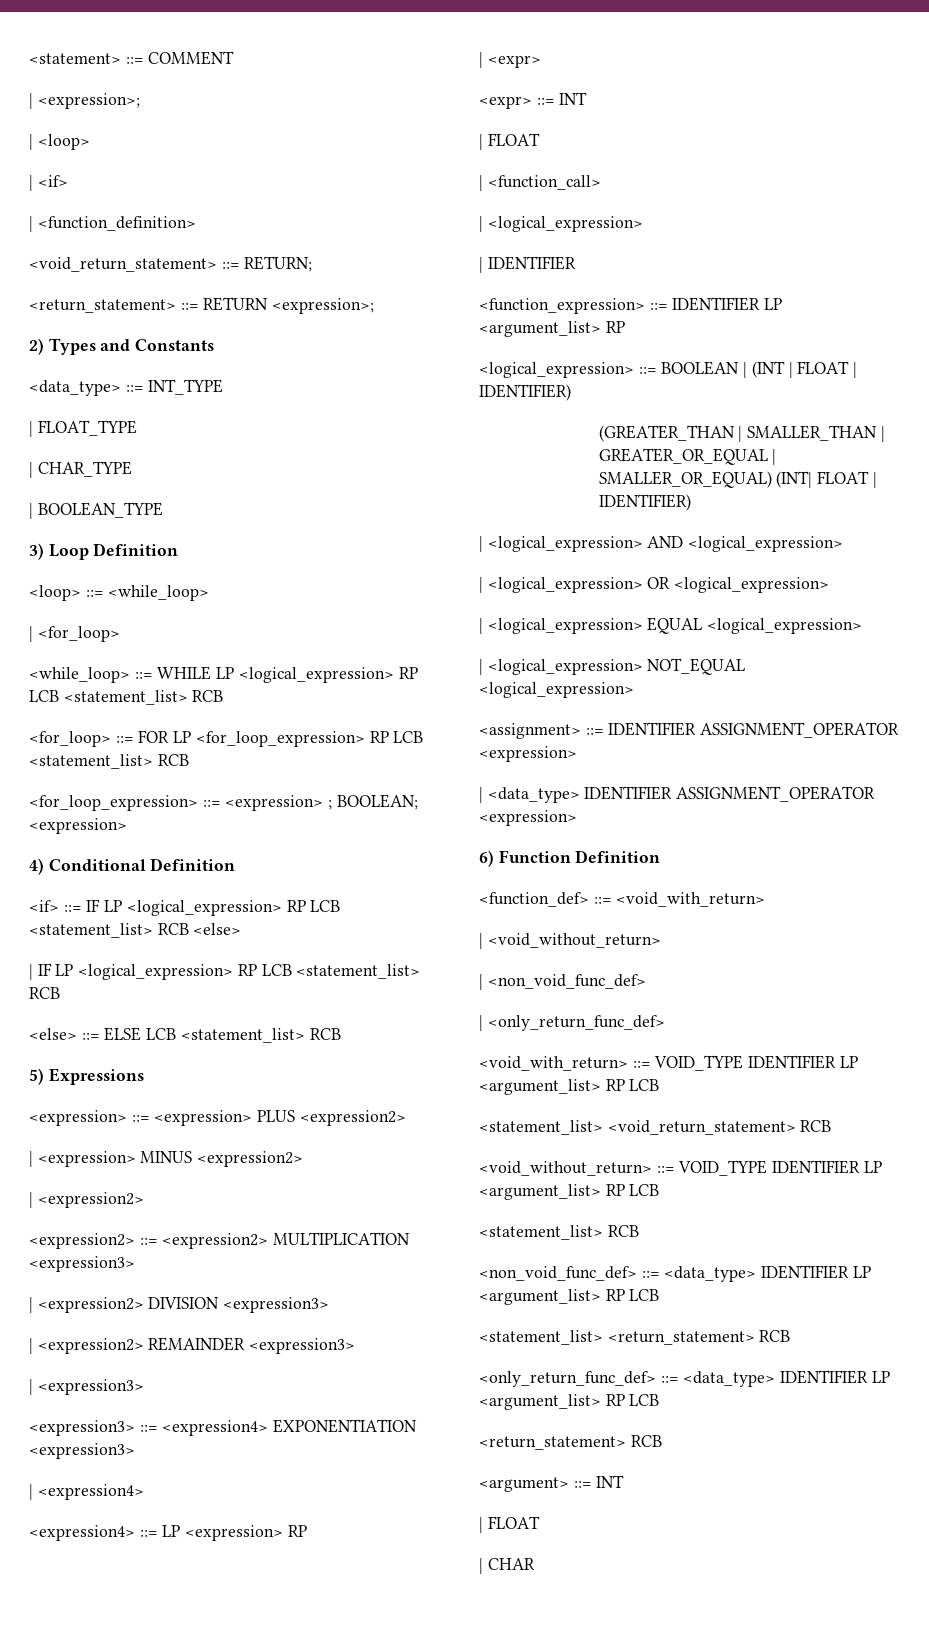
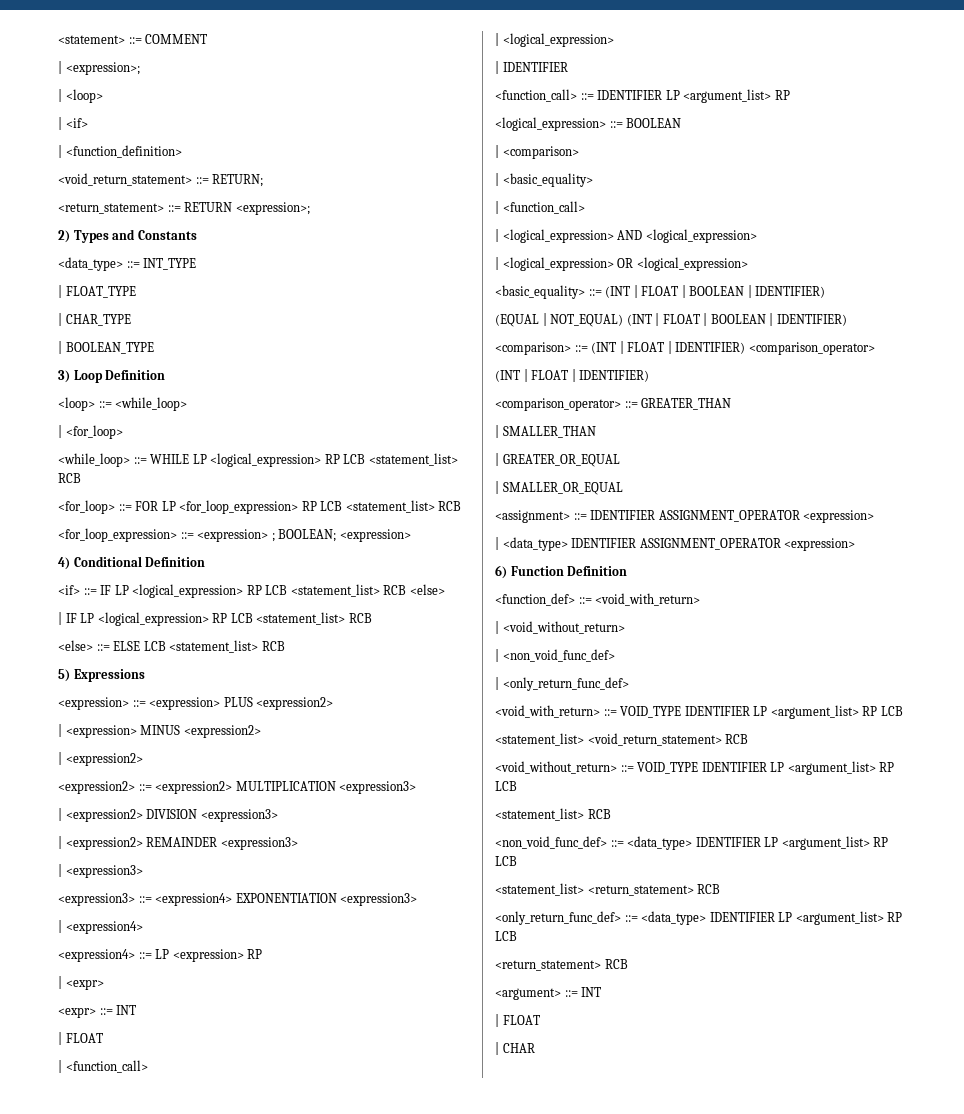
- <function_expression> ::= IDENTIFIER LP <argument_list> RP
+ <function_call> ::= IDENTIFIER LP <argument_list> RP
- <logical_expression> ::= BOOLEAN | (INT | FLOAT | IDENTIFIER)
- (GREATER_THAN | SMALLER_THAN | GREATER_OR_EQUAL | SMALLER_OR_EQUAL) (INT| FLOAT | IDENTIFIER)
+ <logical_expression> ::= BOOLEAN
+ | <comparison>
+ | <basic_equality>
+ | <function_call>
- | <logical_expression> EQUAL <logical_expression>
- | <logical_expression> NOT_EQUAL <logical_expression>
+ <basic_equality> ::= (INT | FLOAT | BOOLEAN | IDENTIFIER)
+ (EQUAL | NOT_EQUAL) (INT | FLOAT | BOOLEAN | IDENTIFIER)
+ <comparison> ::= (INT | FLOAT | IDENTIFIER) <comparison_operator>
+ (INT | FLOAT | IDENTIFIER)
+ <comparison_operator> ::= GREATER_THAN
+ | SMALLER_THAN
+ | GREATER_OR_EQUAL
+ | SMALLER_OR_EQUAL

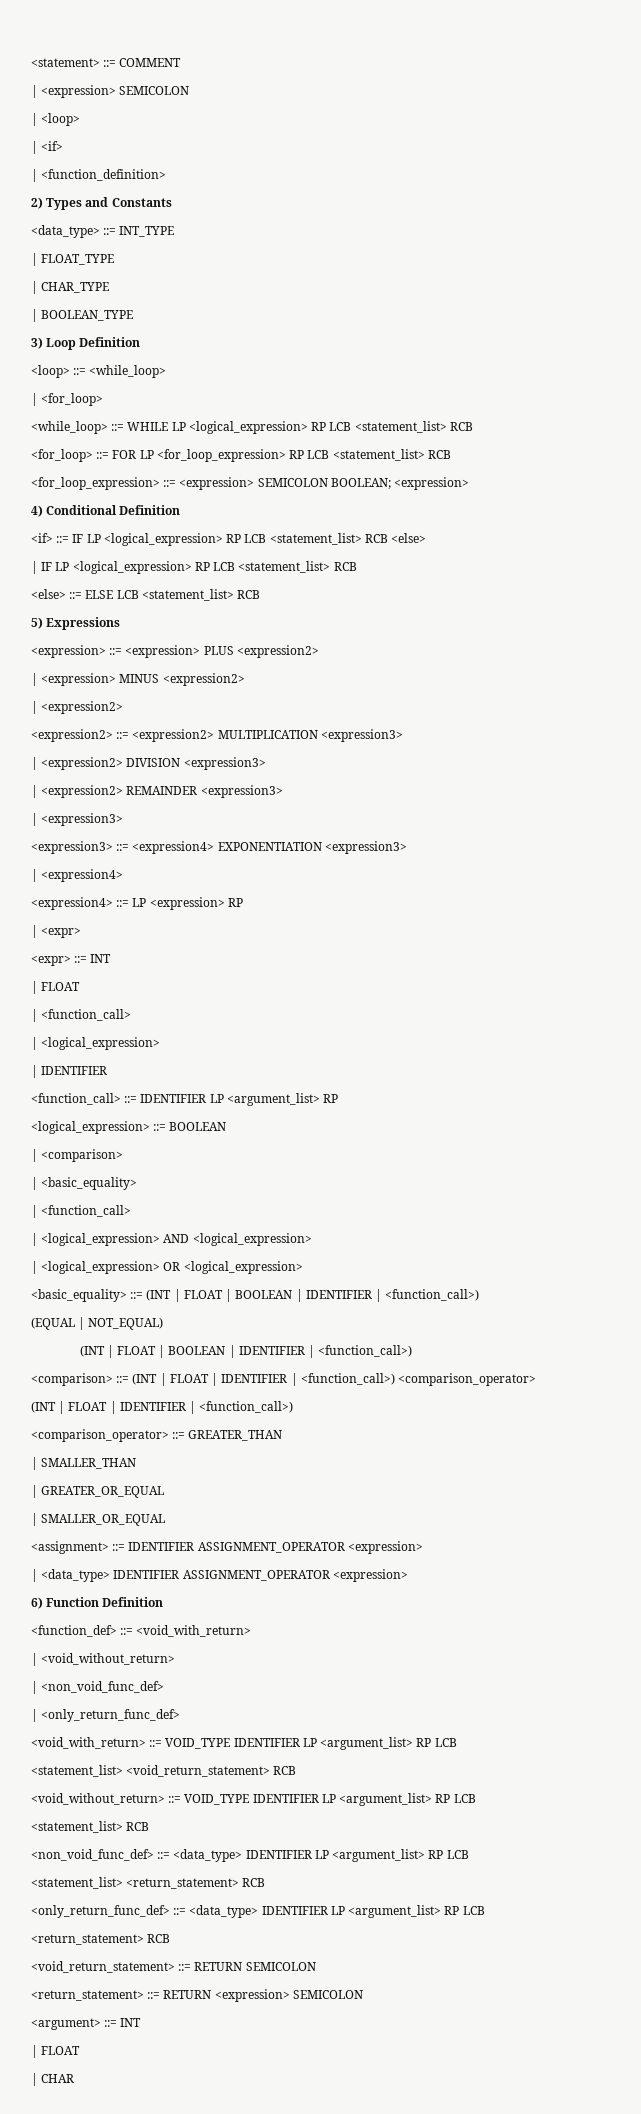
- | <expression>;
+ | <expression> SEMICOLON
- <void_return_statement> ::= RETURN;
- <return_statement> ::= RETURN <expression>;
- <for_loop_expression> ::= <expression> ; BOOLEAN; <expression>
+ <for_loop_expression> ::= <expression> SEMICOLON BOOLEAN; <expression>
- <basic_equality> ::= (INT | FLOAT | BOOLEAN | IDENTIFIER)
+ <basic_equality> ::= (INT | FLOAT | BOOLEAN | IDENTIFIER | <function_call>)
- (EQUAL | NOT_EQUAL) (INT | FLOAT | BOOLEAN | IDENTIFIER)
+ (EQUAL | NOT_EQUAL)
+ (INT | FLOAT | BOOLEAN | IDENTIFIER | <function_call>)
- <comparison> ::= (INT | FLOAT | IDENTIFIER) <comparison_operator>
- (INT | FLOAT | IDENTIFIER)
+ <comparison> ::= (INT | FLOAT | IDENTIFIER | <function_call>) <comparison_operator>
+ (INT | FLOAT | IDENTIFIER | <function_call>)
+ <void_return_statement> ::= RETURN SEMICOLON
+ <return_statement> ::= RETURN <expression> SEMICOLON

